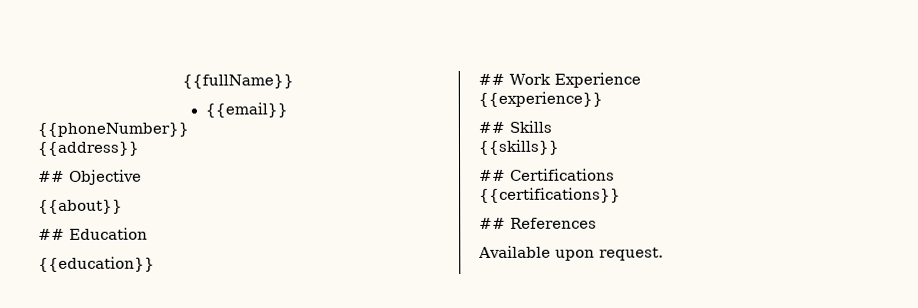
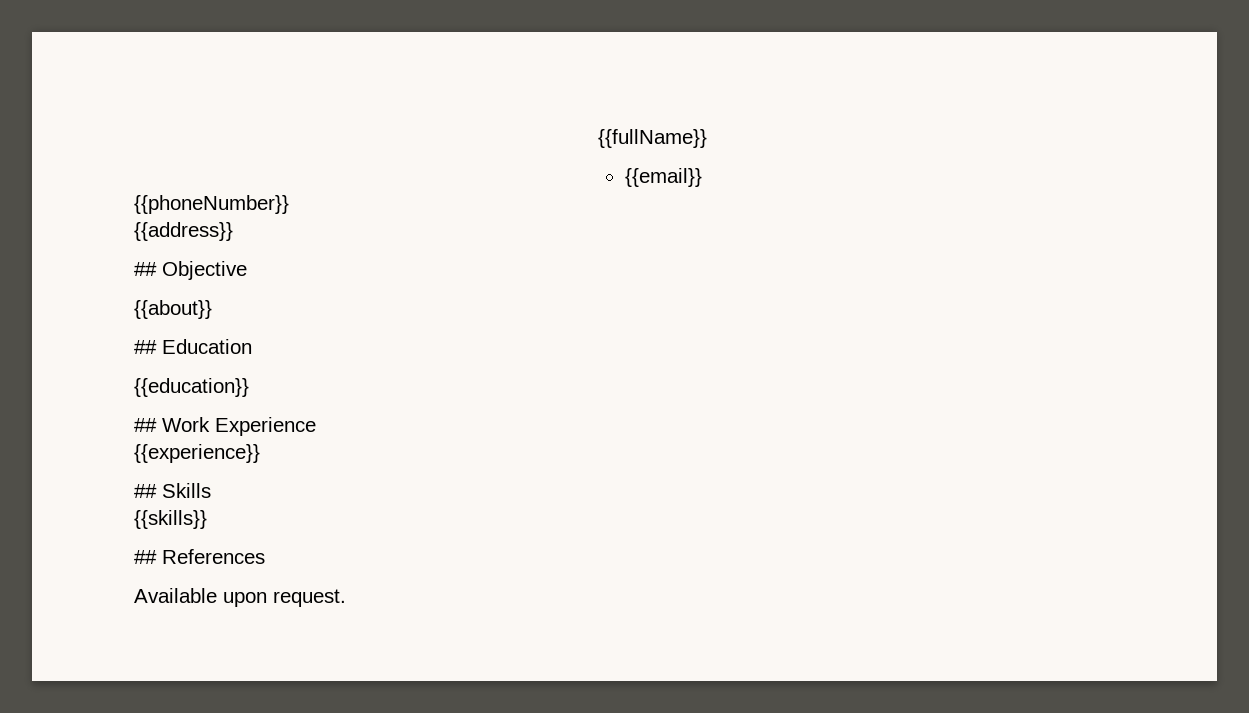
- ## Certifications
- {{certifications}}

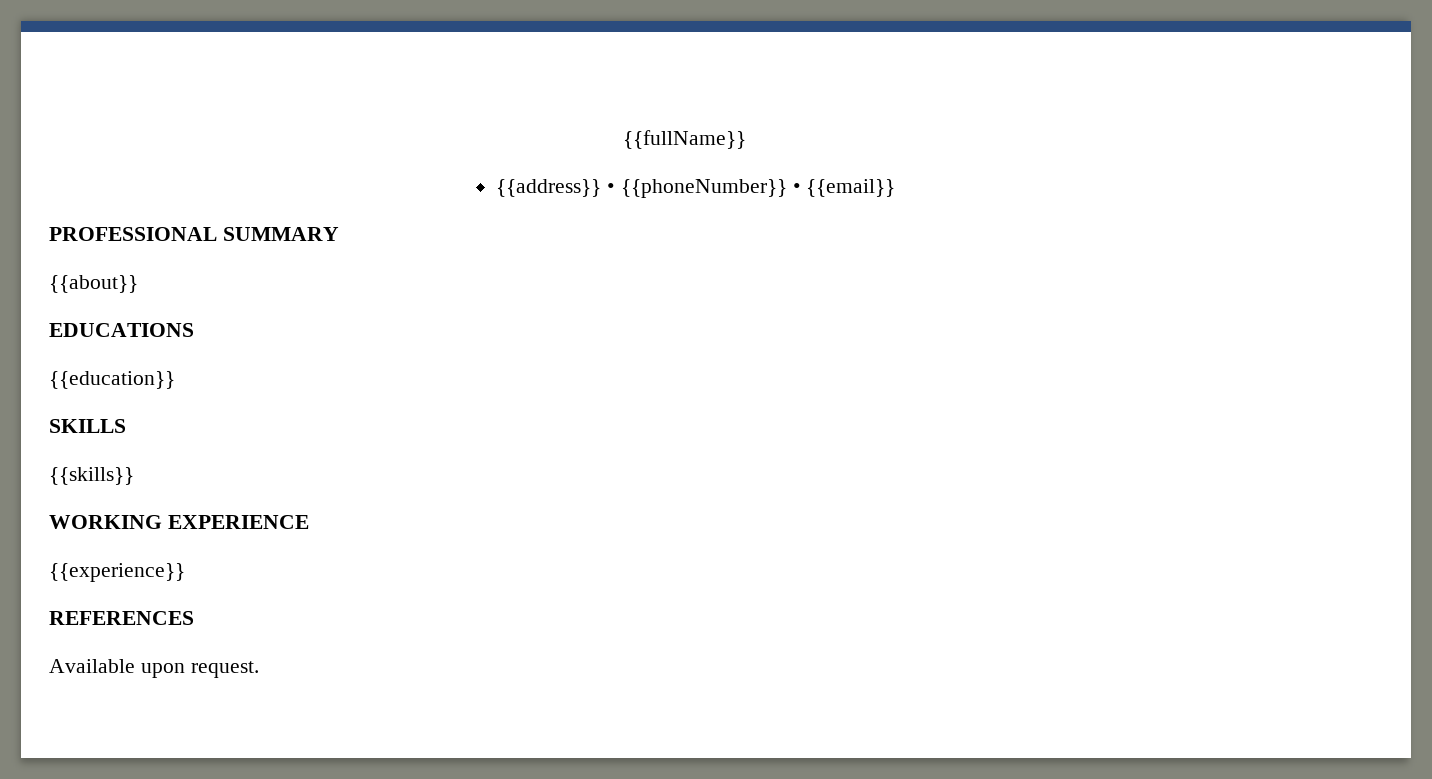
- {{email}}
- {{phoneNumber}}
- {{address}}
- ## Objective
+ {{address}} • {{phoneNumber}} • {{email}}
+ PROFESSIONAL SUMMARY
- ## Education
+ EDUCATIONS
- ## Work Experience
+ SKILLS
+ {{skills}}
+ WORKING EXPERIENCE
  {{experience}}
- ## Skills
- {{skills}}
- ## References
+ REFERENCES

